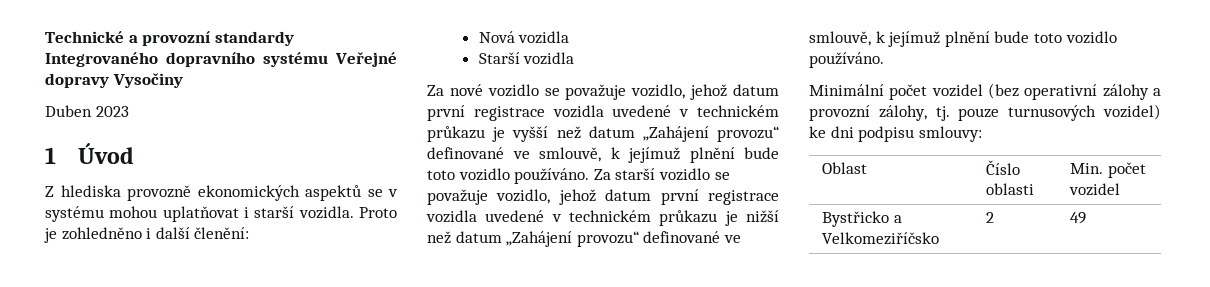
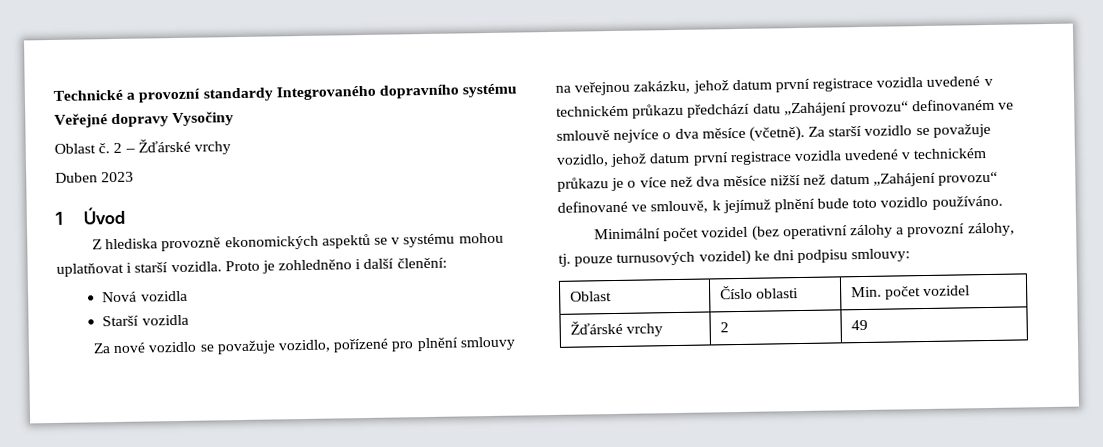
+ Oblast č. 2 – Žďárské vrchy
- Za nové vozidlo se považuje vozidlo, jehož datum první registrace vozidla uvedené v technickém průkazu je vyšší než datum „Zahájení provozu“ definované ve smlouvě, k jejímuž plnění bude toto vozidlo používáno.
+ Za nové vozidlo se považuje vozidlo, pořízené pro plnění smlouvy na veřejnou zakázku, jehož datum první registrace vozidla uvedené v technickém průkazu předchází datu „Zahájení provozu“ definovaném ve smlouvě nejvíce o dva měsíce (včetně).
- Za starší vozidlo se považuje vozidlo, jehož datum první registrace vozidla uvedené v technickém průkazu je nižší než datum „Zahájení provozu“ definované ve smlouvě, k jejímuž plnění bude toto vozidlo používáno.
+ Za starší vozidlo se považuje vozidlo, jehož datum první registrace vozidla uvedené v technickém průkazu je o více než dva měsíce nižší než datum „Zahájení provozu“ definované ve smlouvě, k jejímuž plnění bude toto vozidlo používáno.
- Bystřicko a Velkomeziříčsko | 2 | 49
+ Žďárské vrchy | 2 | 49

